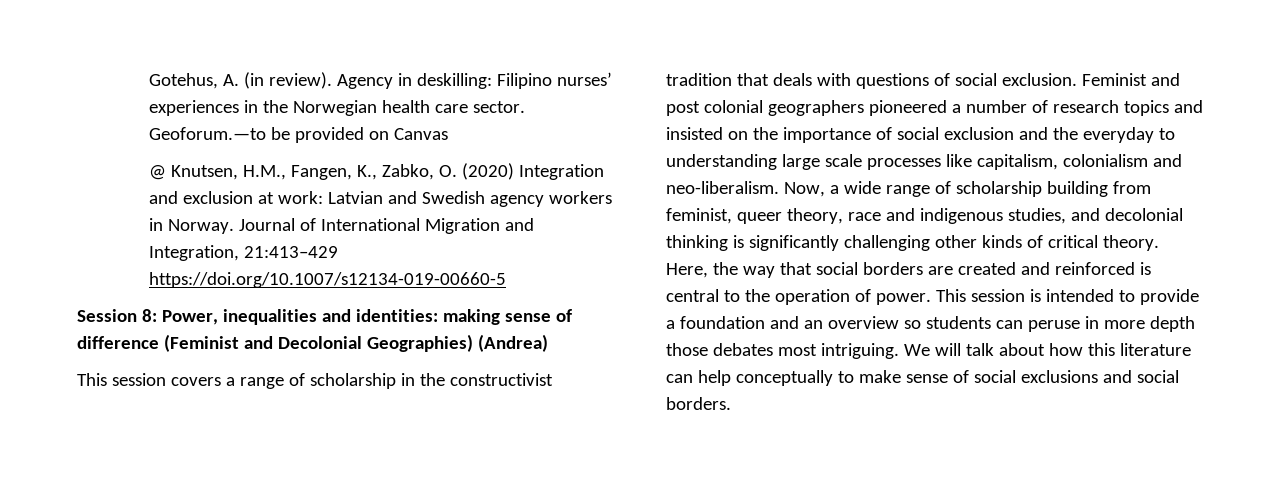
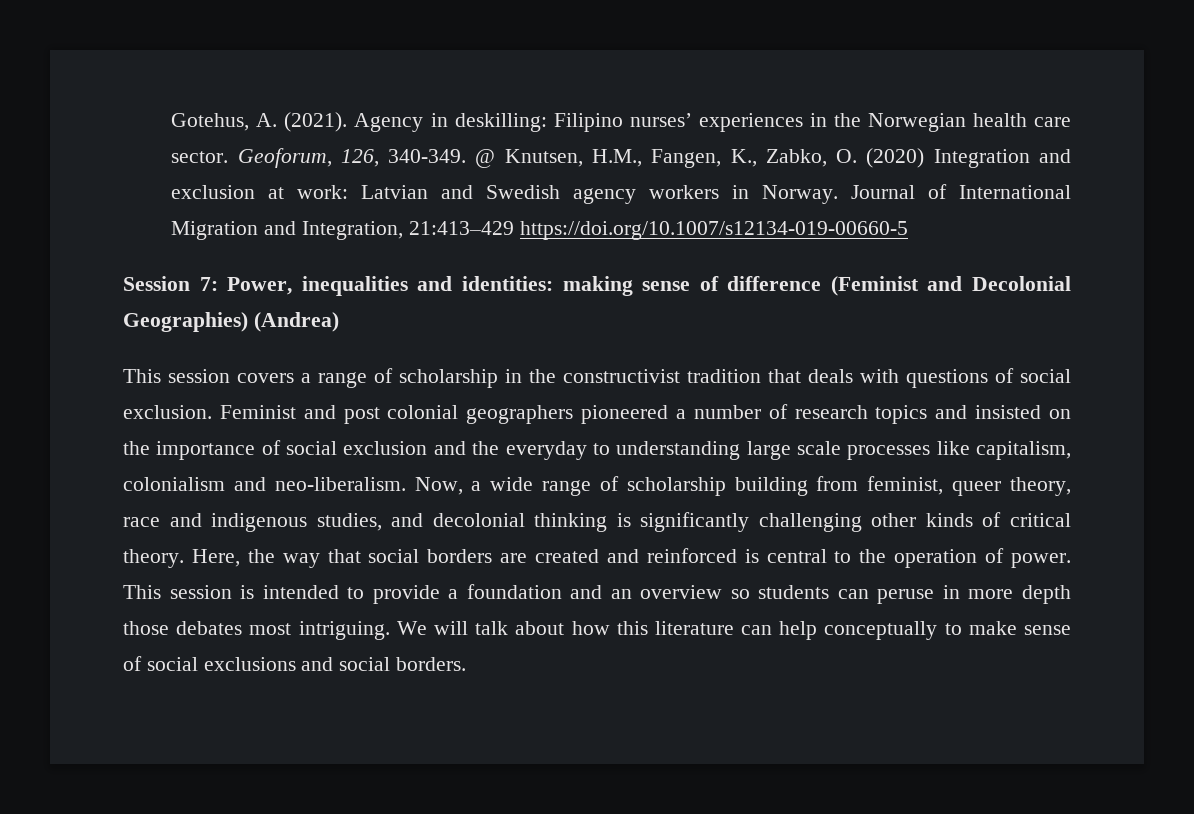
- Gotehus, A. (in review).
+ Gotehus, A. (2021).
- Geoforum.—to be provided on Canvas
- @ Knutsen, H.M., Fangen, K., Zabko, O. (2020) Integration and exclusion at work: Latvian and Swedish agency workers in Norway.
+ Geoforum, 126, 340-349. @ Knutsen, H.M., Fangen, K., Zabko, O. (2020) Integration and exclusion at work: Latvian and Swedish agency workers in Norway.
- Session 8: Power, inequalities and identities: making sense of difference (Feminist and Decolonial Geographies) (Andrea)
+ Session 7: Power, inequalities and identities: making sense of difference (Feminist and Decolonial Geographies) (Andrea)

